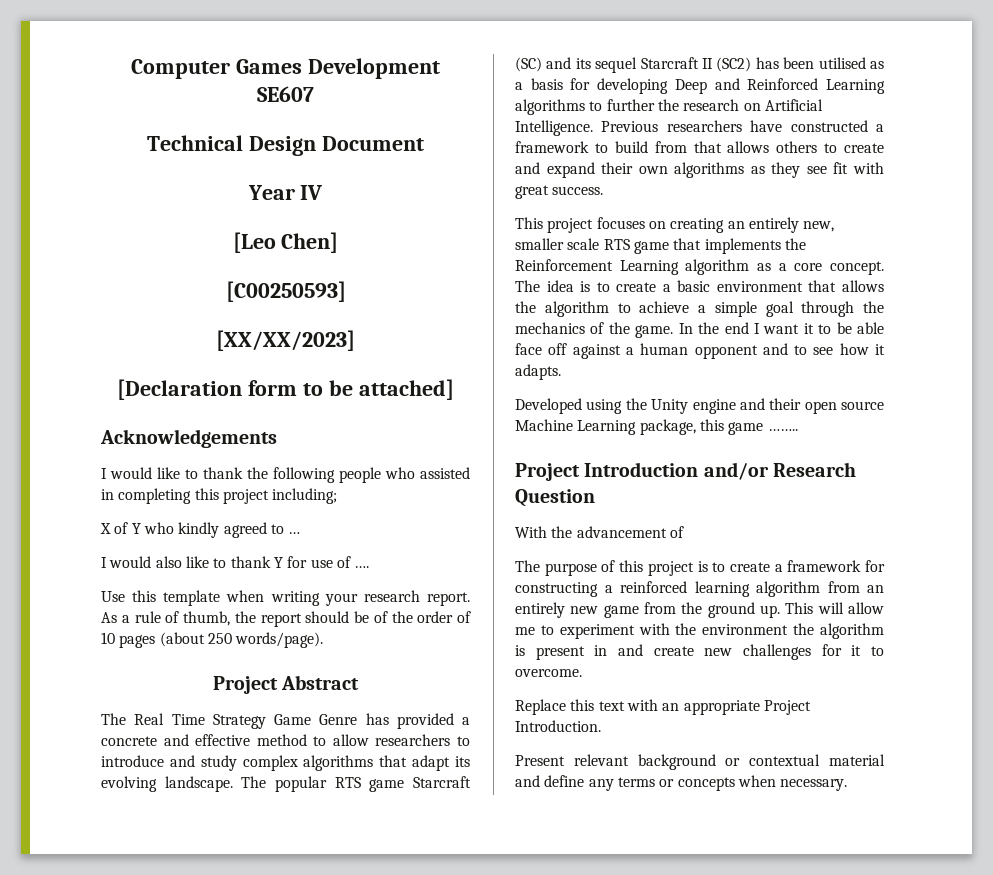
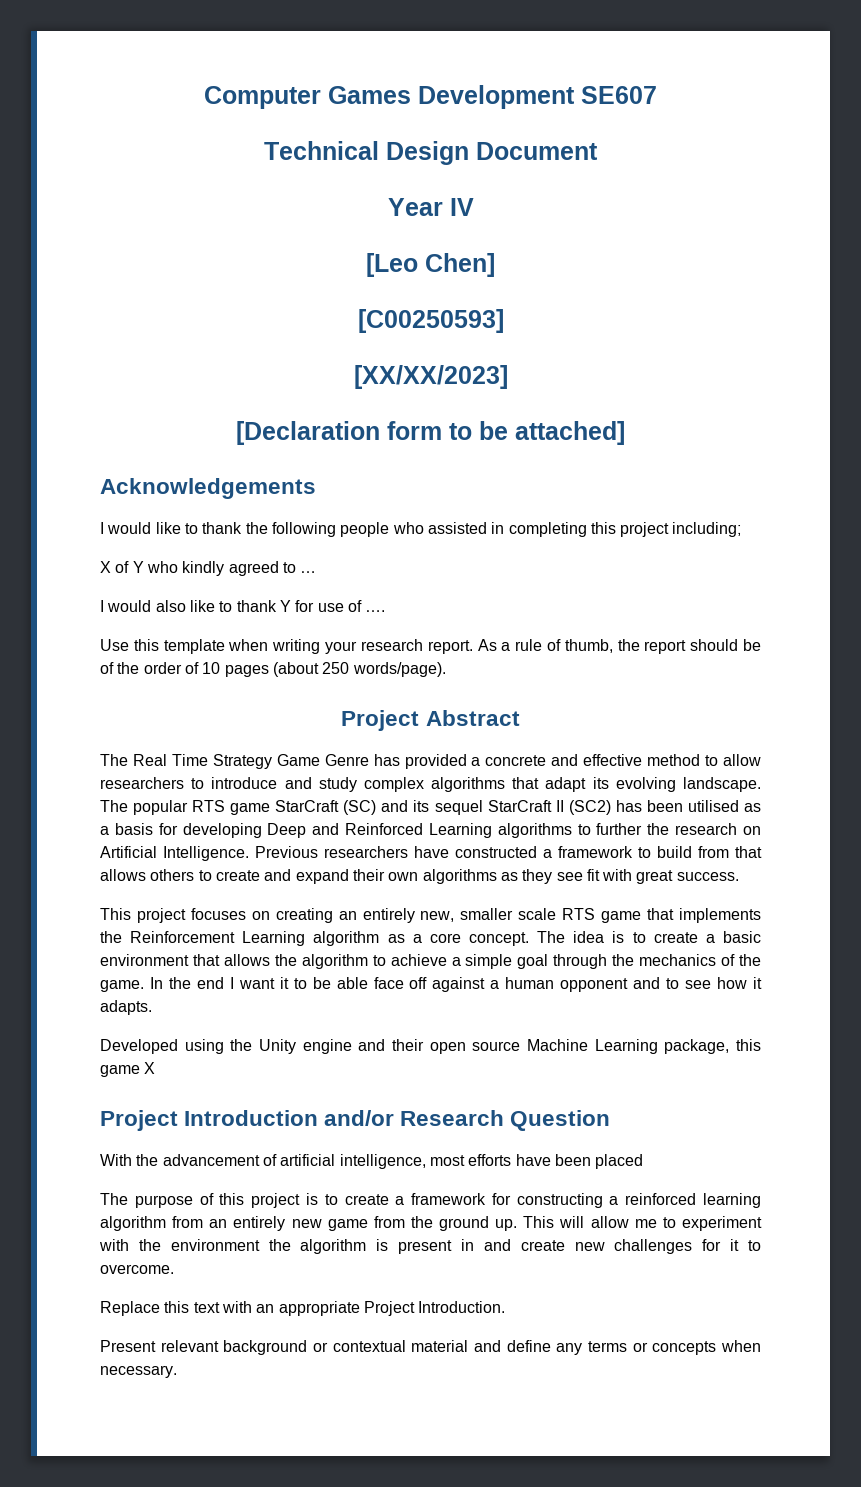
- The popular RTS game Starcraft (SC) and its sequel Starcraft II (SC2) has been utilised as a basis for developing Deep and Reinforced Learning algorithms to further the research on Artificial Intelligence.
+ The popular RTS game StarCraft (SC) and its sequel StarCraft II (SC2) has been utilised as a basis for developing Deep and Reinforced Learning algorithms to further the research on Artificial Intelligence.
- Developed using the Unity engine and their open source Machine Learning package, this game ……..
+ Developed using the Unity engine and their open source Machine Learning package, this game X
- With the advancement of
+ With the advancement of artificial intelligence, most efforts have been placed

